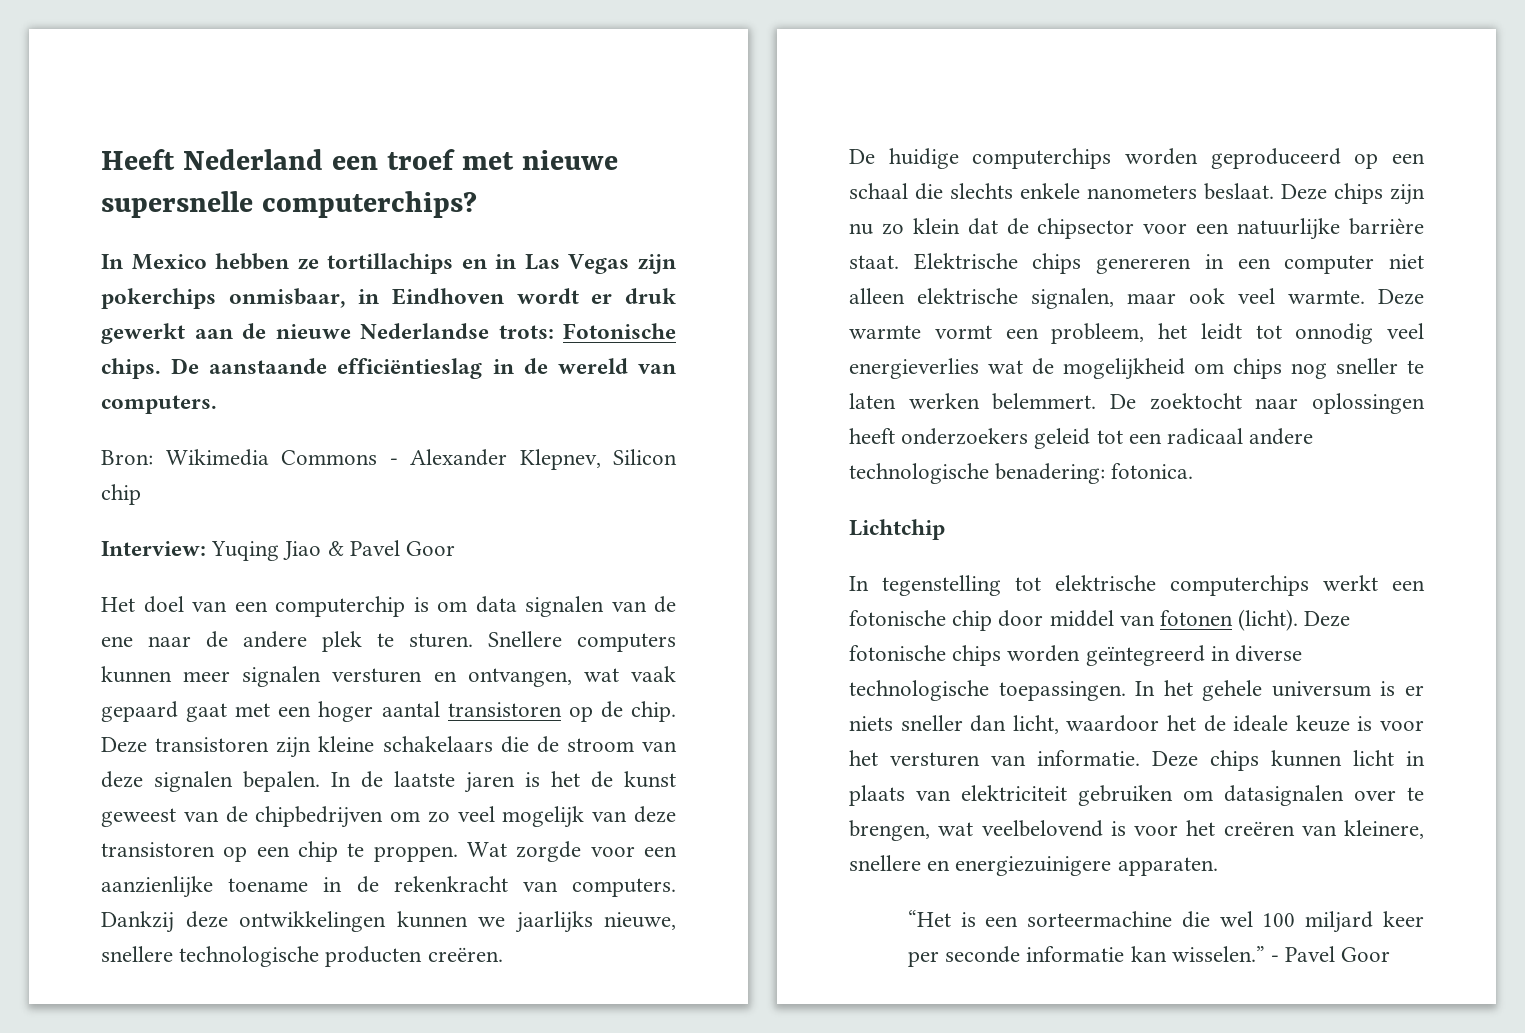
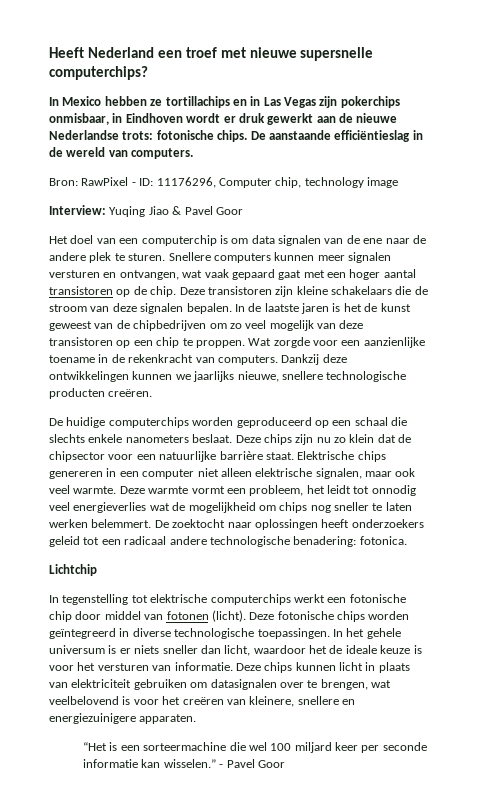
- In Mexico hebben ze tortillachips en in Las Vegas zijn pokerchips onmisbaar, in Eindhoven wordt er druk gewerkt aan de nieuwe Nederlandse trots: Fotonische chips.
+ In Mexico hebben ze tortillachips en in Las Vegas zijn pokerchips onmisbaar, in Eindhoven wordt er druk gewerkt aan de nieuwe Nederlandse trots: fotonische chips.
- Bron: Wikimedia Commons - Alexander Klepnev, Silicon chip
+ Bron: RawPixel - ID: 11176296, Computer chip, technology image

